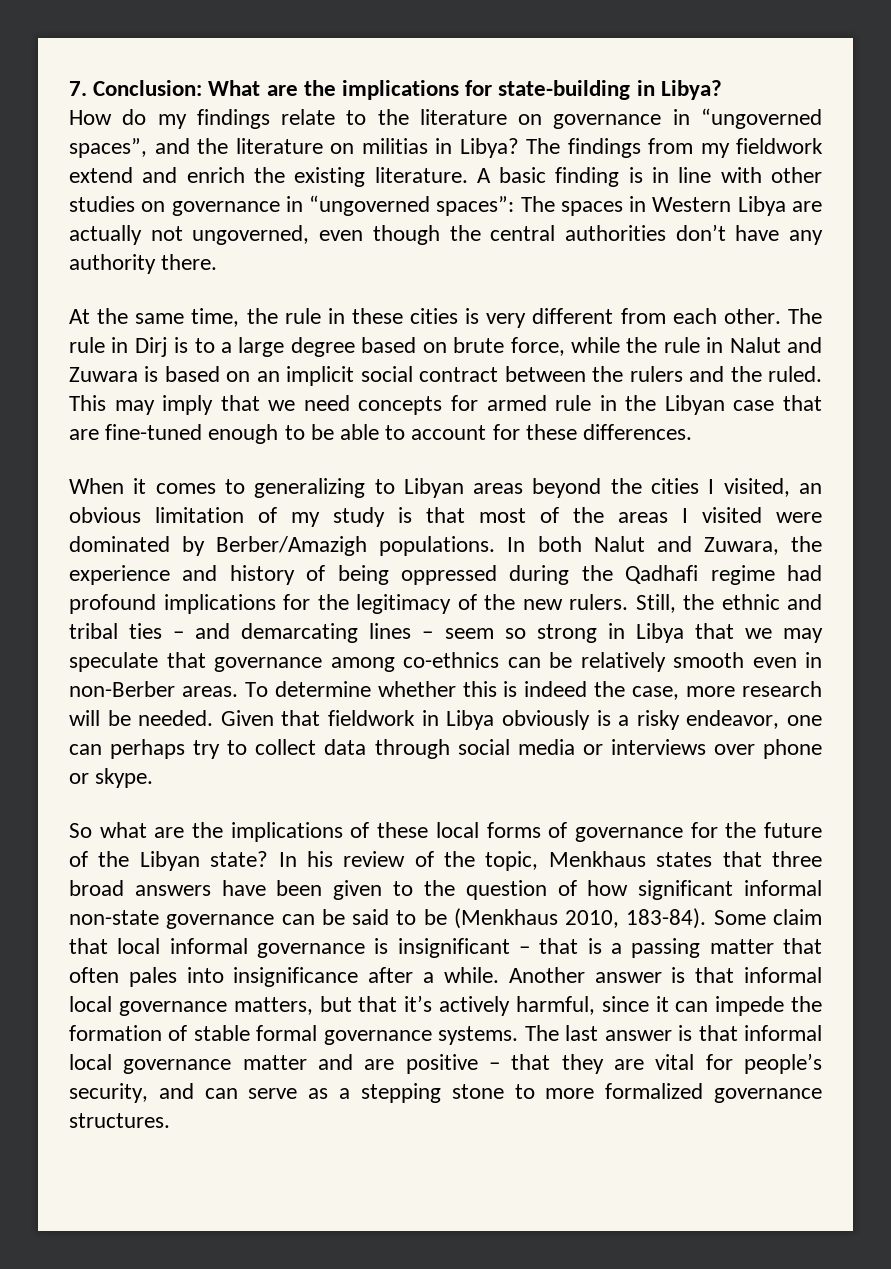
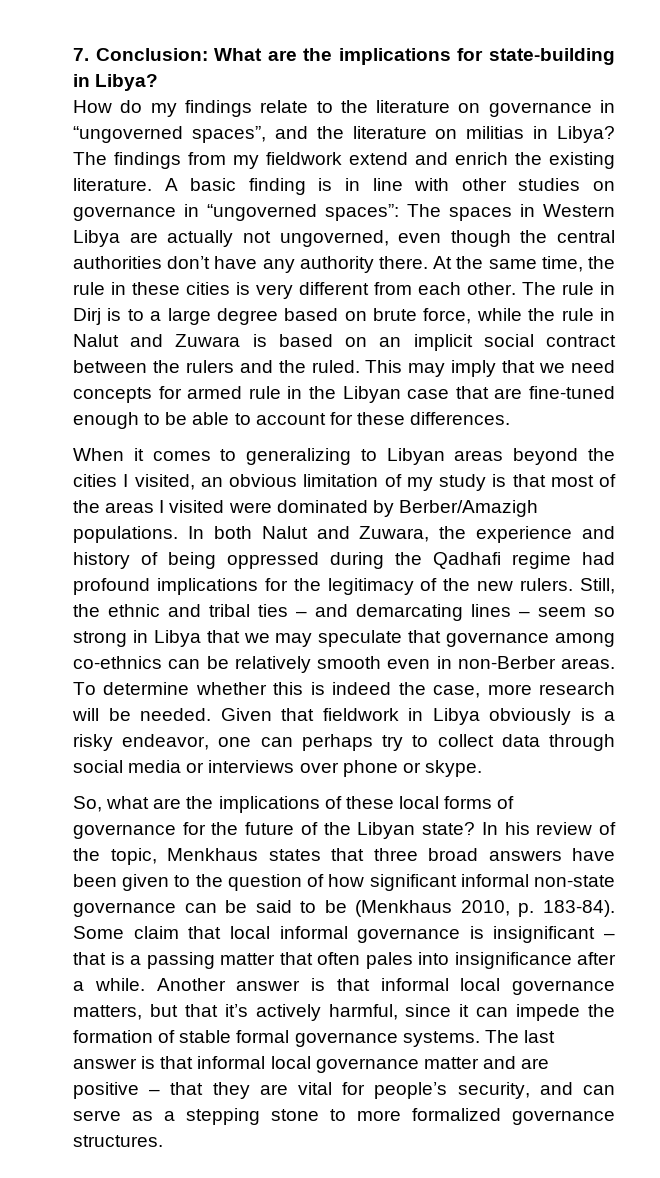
- A basic finding is in line with other studies on governance in “ungoverned spaces”: The spaces in Western Libya are actually not ungoverned, even though the central authorities don’t have any authority there.
- At the same time, the rule in these cities is very different from each other.
+ A basic finding is in line with other studies on governance in “ungoverned spaces”: The spaces in Western Libya are actually not ungoverned, even though the central authorities don’t have any authority there. At the same time, the rule in these cities is very different from each other.
- So what are the implications of these local forms of governance for the future of the Libyan state?
+ So, what are the implications of these local forms of governance for the future of the Libyan state?
- In his review of the topic, Menkhaus states that three broad answers have been given to the question of how significant informal non-state governance can be said to be (Menkhaus 2010, 183-84).
+ In his review of the topic, Menkhaus states that three broad answers have been given to the question of how significant informal non-state governance can be said to be (Menkhaus 2010, p. 183-84).

